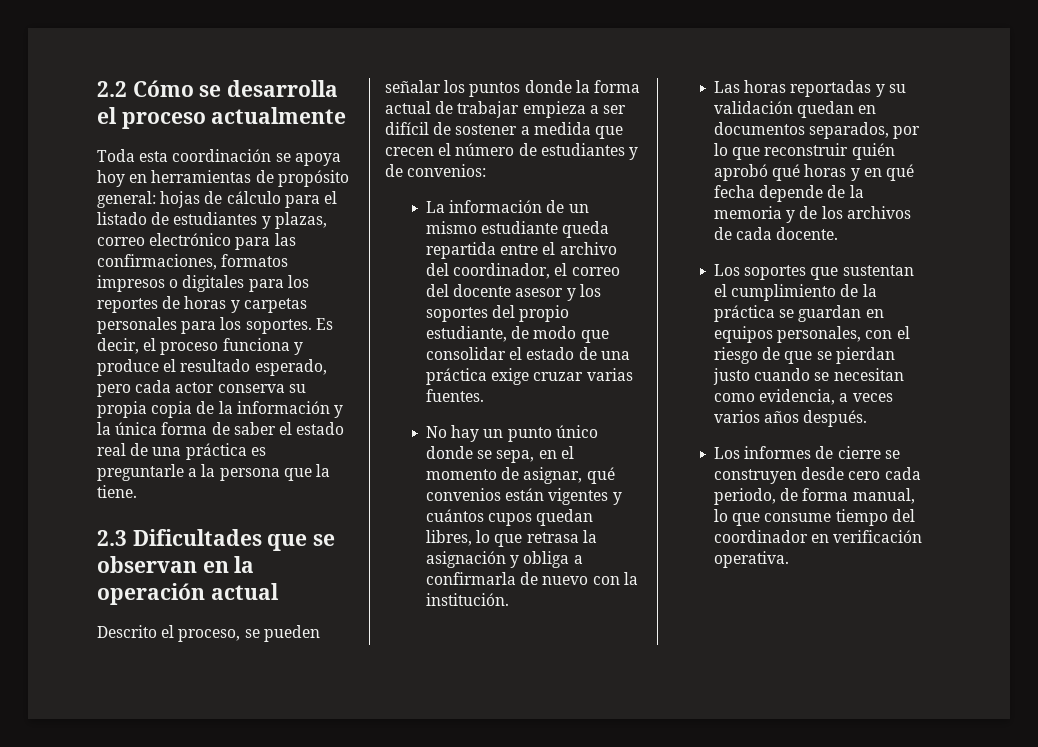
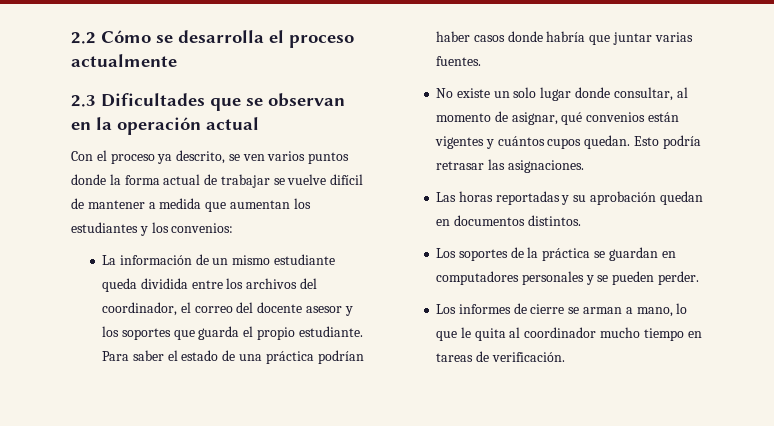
- Toda esta coordinación se apoya hoy en herramientas de propósito general: hojas de cálculo para el listado de estudiantes y plazas, correo electrónico para las confirmaciones, formatos impresos o digitales para los reportes de horas y carpetas personales para los soportes. Es decir, el proceso funciona y produce el resultado esperado, pero cada actor conserva su propia copia de la información y la única forma de saber el estado real de una práctica es preguntarle a la persona que la tiene.
- Descrito el proceso, se pueden señalar los puntos donde la forma actual de trabajar empieza a ser difícil de sostener a medida que crecen el número de estudiantes y de convenios:
+ Con el proceso ya descrito, se ven varios puntos donde la forma actual de trabajar se vuelve difícil de mantener a medida que aumentan los estudiantes y los convenios:
- La información de un mismo estudiante queda repartida entre el archivo del coordinador, el correo del docente asesor y los soportes del propio estudiante, de modo que consolidar el estado de una práctica exige cruzar varias fuentes.
- No hay un punto único donde se sepa, en el momento de asignar, qué convenios están vigentes y cuántos cupos quedan libres, lo que retrasa la asignación y obliga a confirmarla de nuevo con la institución.
+ La información de un mismo estudiante queda dividida entre los archivos del coordinador, el correo del docente asesor y los soportes que guarda el propio estudiante. Para saber el estado de una práctica podrían haber casos donde habría que juntar varias fuentes.
+ No existe un solo lugar donde consultar, al momento de asignar, qué convenios están vigentes y cuántos cupos quedan. Esto podría retrasar las asignaciones.
- Las horas reportadas y su validación quedan en documentos separados, por lo que reconstruir quién aprobó qué horas y en qué fecha depende de la memoria y de los archivos de cada docente.
- Los soportes que sustentan el cumplimiento de la práctica se guardan en equipos personales, con el riesgo de que se pierdan justo cuando se necesitan como evidencia, a veces varios años después.
+ Las horas reportadas y su aprobación quedan en documentos distintos.
+ Los soportes de la práctica se guardan en computadores personales y se pueden perder.
- Los informes de cierre se construyen desde cero cada periodo, de forma manual, lo que consume tiempo del coordinador en verificación operativa.
+ Los informes de cierre se arman a mano, lo que le quita al coordinador mucho tiempo en tareas de verificación.

